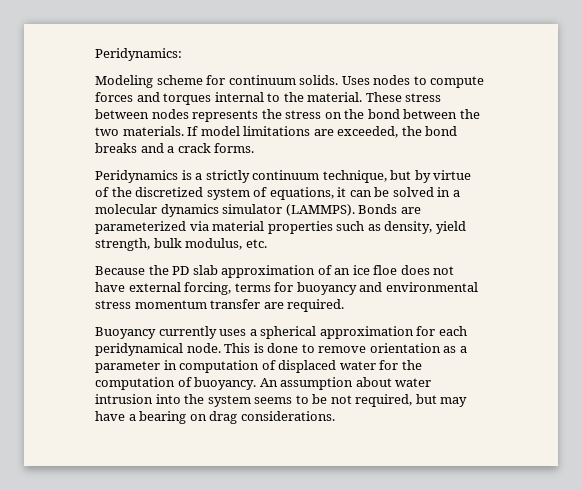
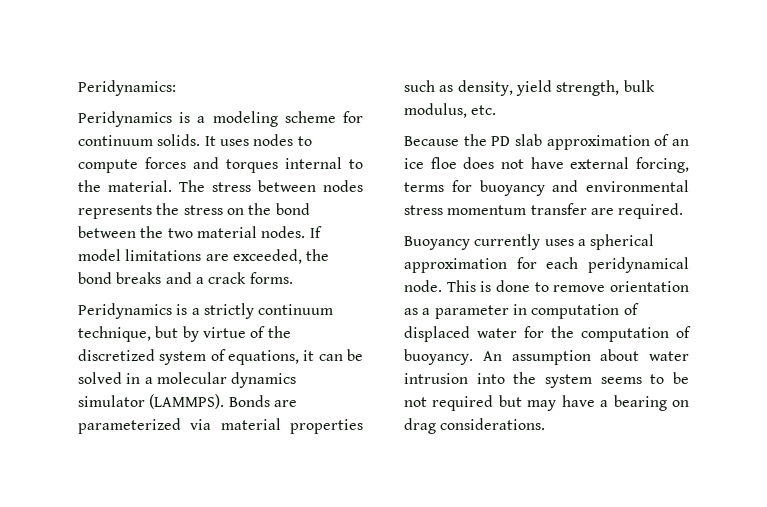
- Modeling scheme for continuum solids.
+ Peridynamics is a modeling scheme for continuum solids.
- Uses nodes to compute forces and torques internal to the material.
+ It uses nodes to compute forces and torques internal to the material.
- These stress between nodes represents the stress on the bond between the two materials.
+ The stress between nodes represents the stress on the bond between the two material nodes.
- An assumption about water intrusion into the system seems to be not required, but may have a bearing on drag considerations.
+ An assumption about water intrusion into the system seems to be not required but may have a bearing on drag considerations.

